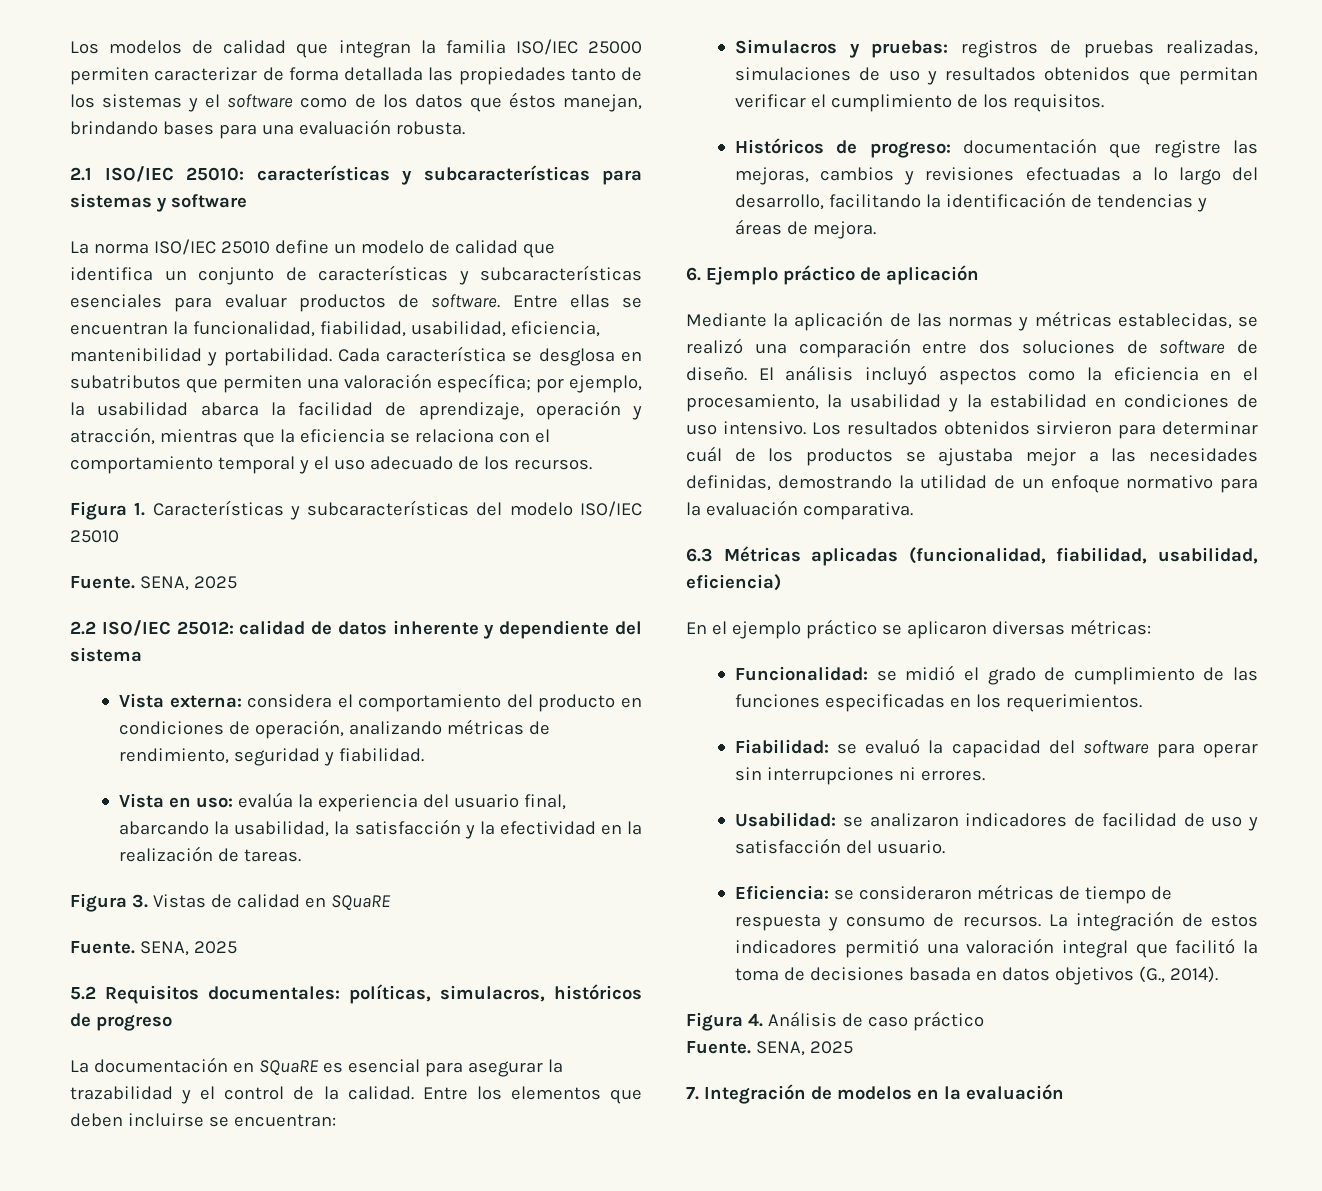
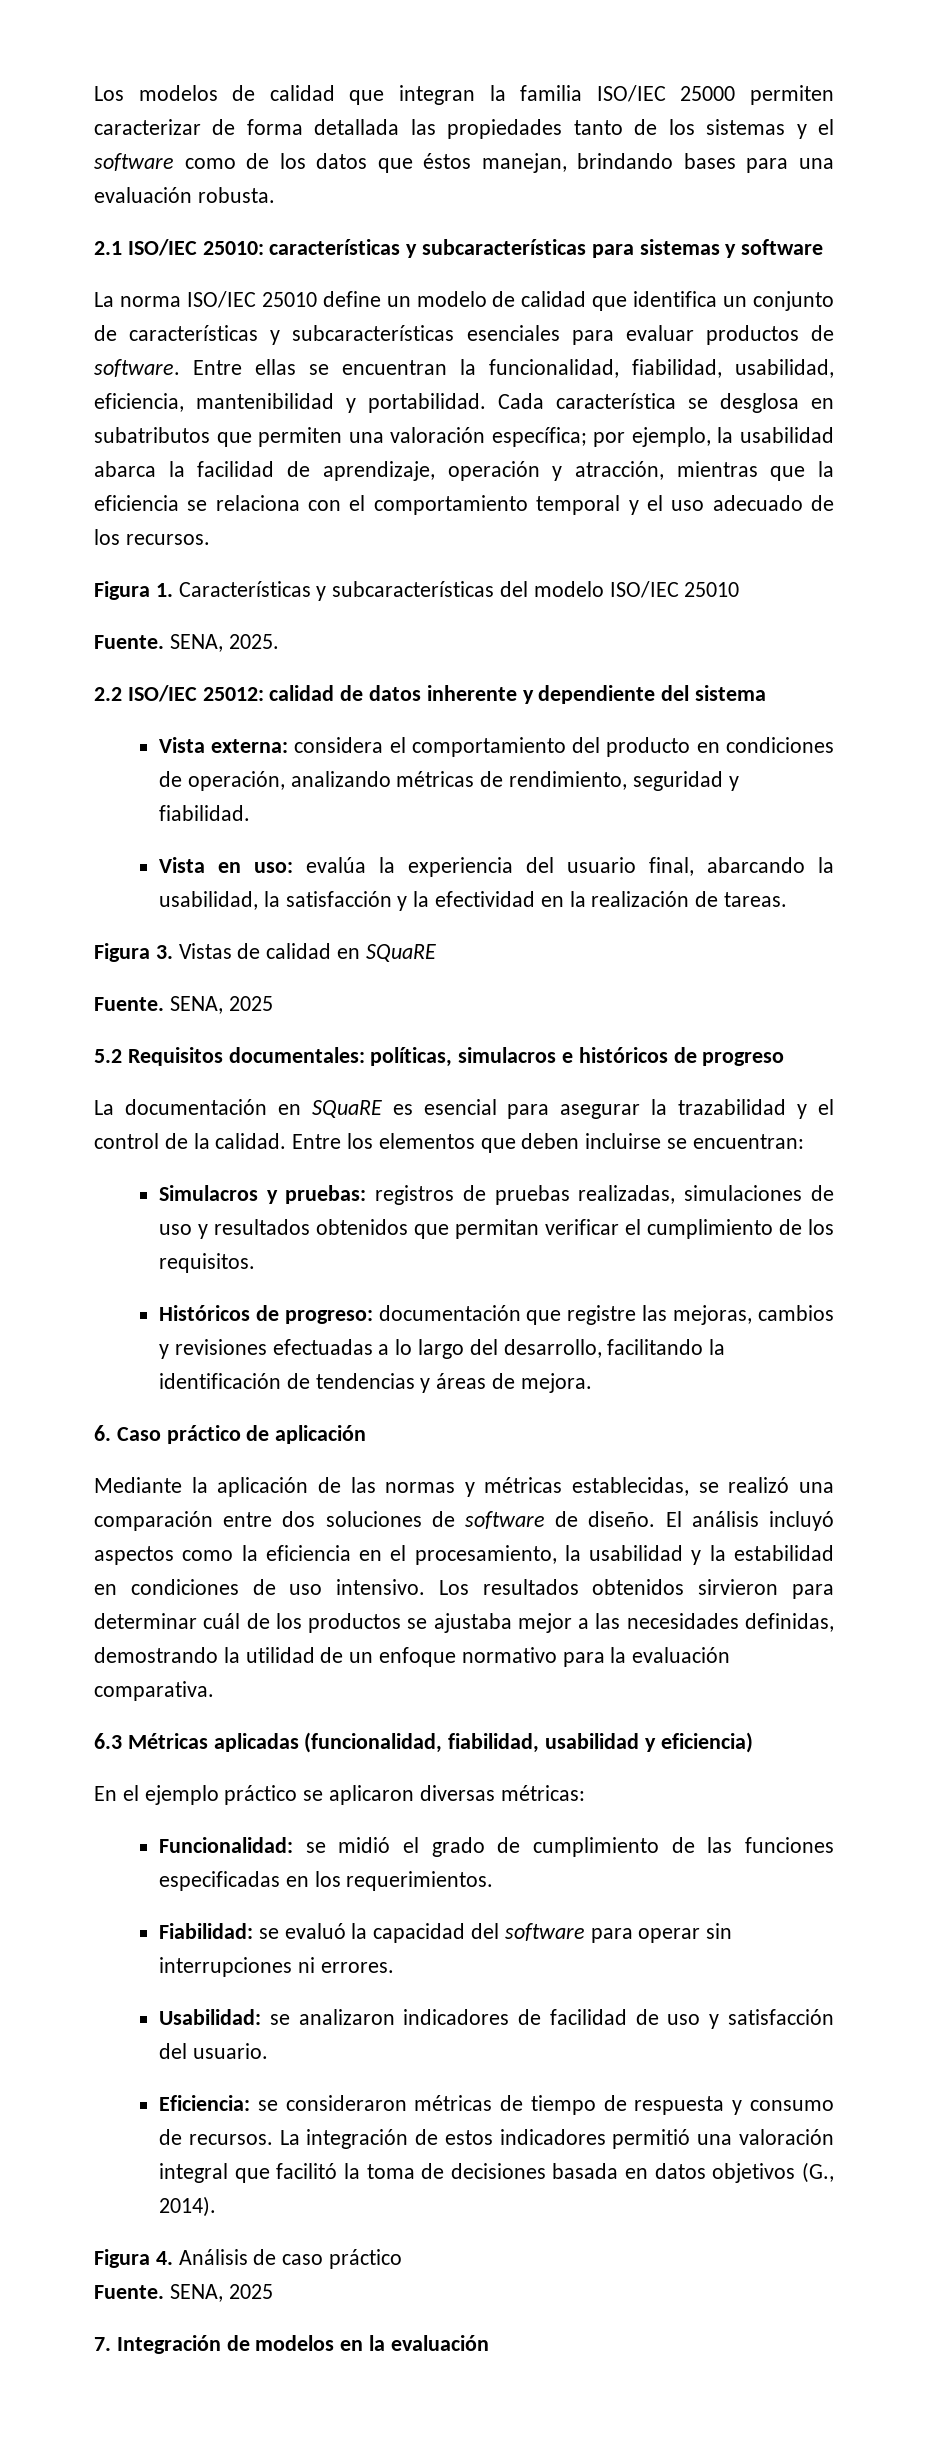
  Figura 1. Características y subcaracterísticas del modelo ISO/IEC 25010
- Fuente. SENA, 2025
+ Fuente. SENA, 2025.
- 5.2 Requisitos documentales: políticas, simulacros, históricos de progreso
+ 5.2 Requisitos documentales: políticas, simulacros e históricos de progreso
- 6. Ejemplo práctico de aplicación
+ 6. Caso práctico de aplicación
- 6.3 Métricas aplicadas (funcionalidad, fiabilidad, usabilidad, eficiencia)
+ 6.3 Métricas aplicadas (funcionalidad, fiabilidad, usabilidad y eficiencia)

